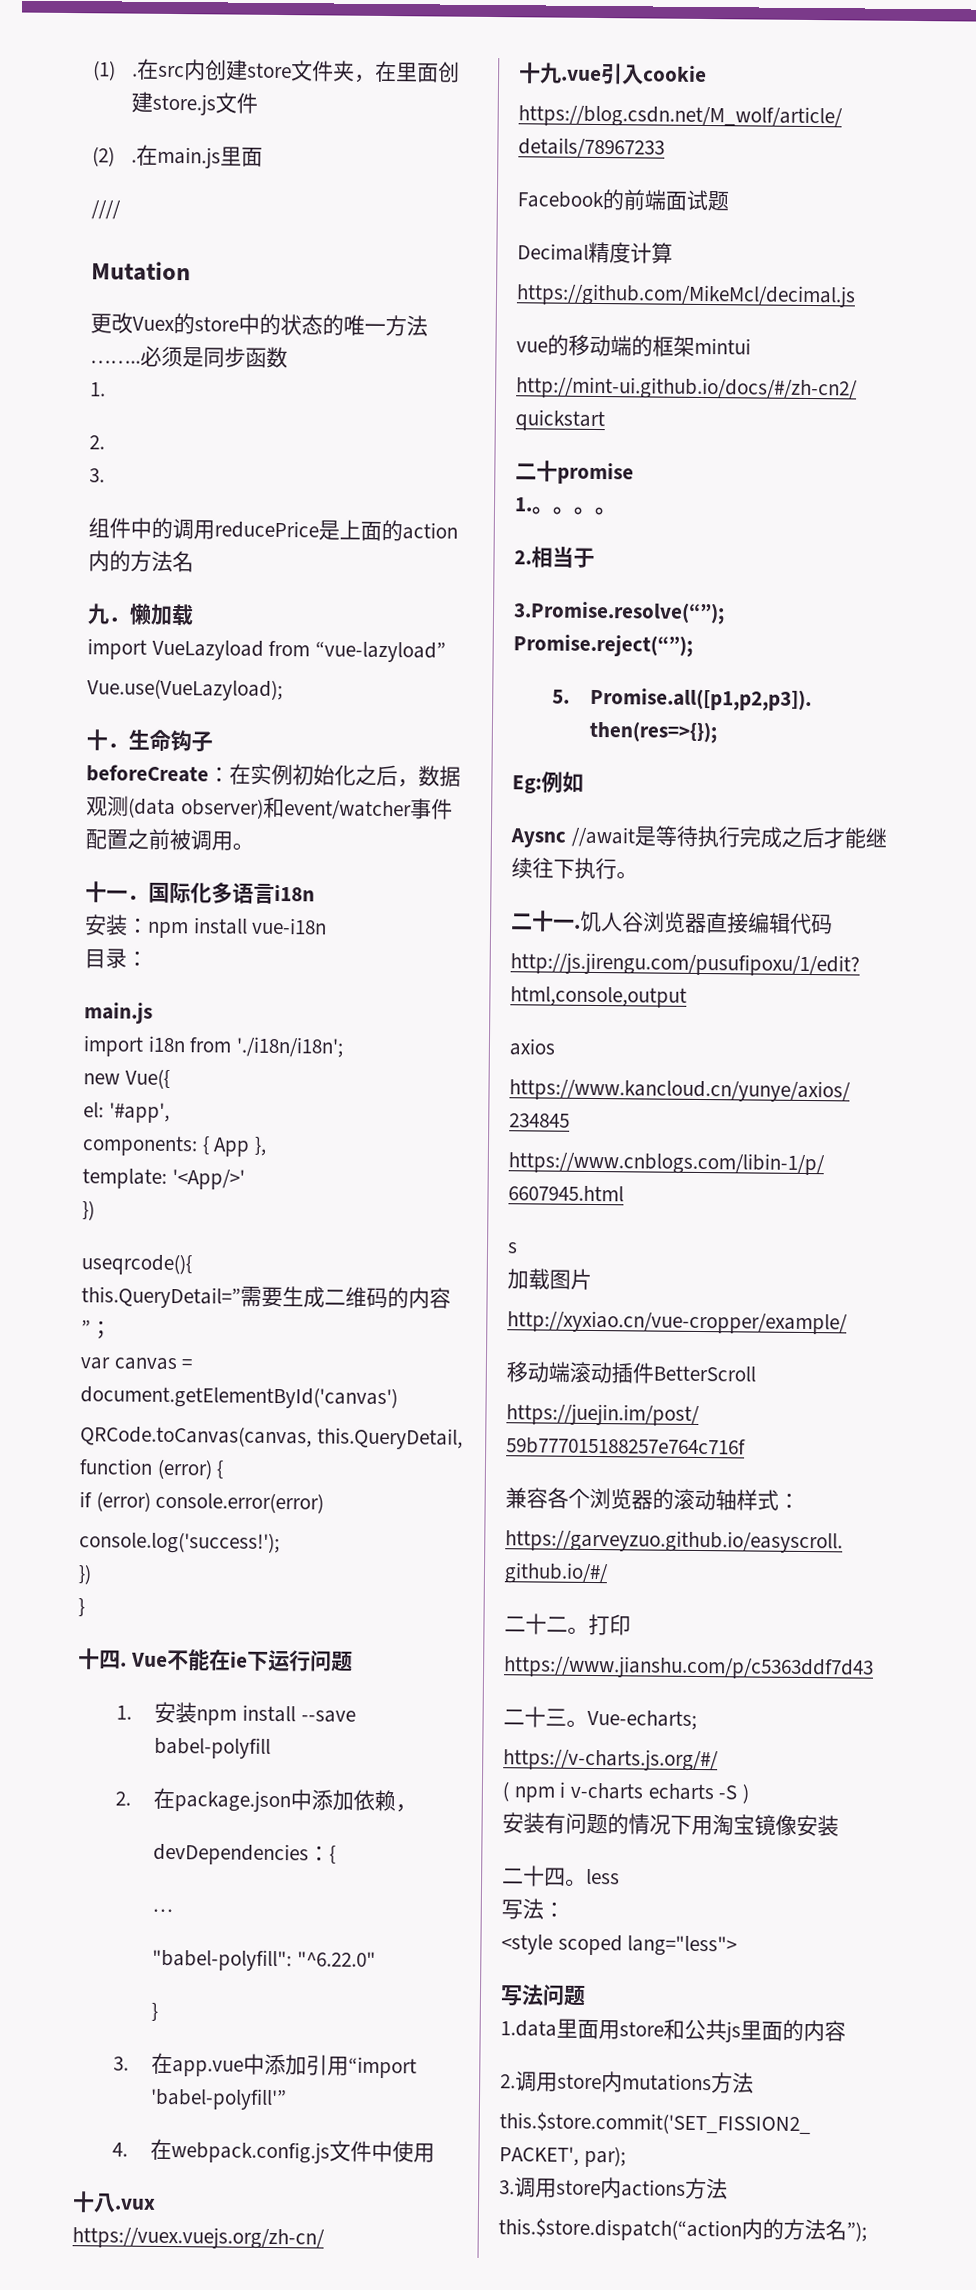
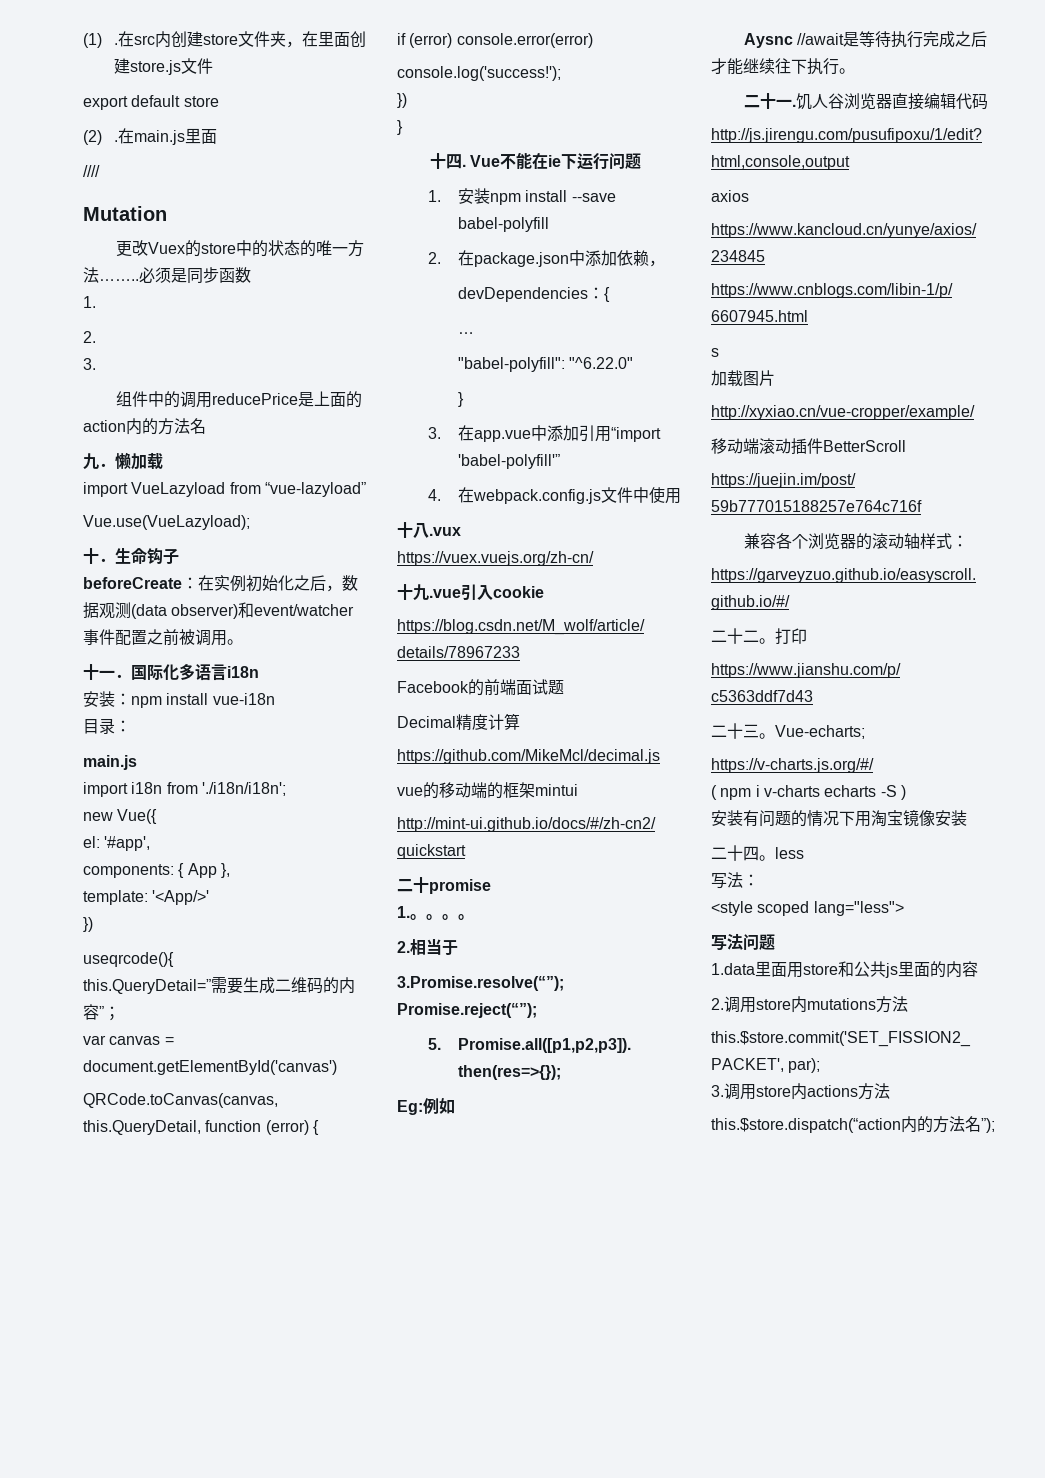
+ export default store

